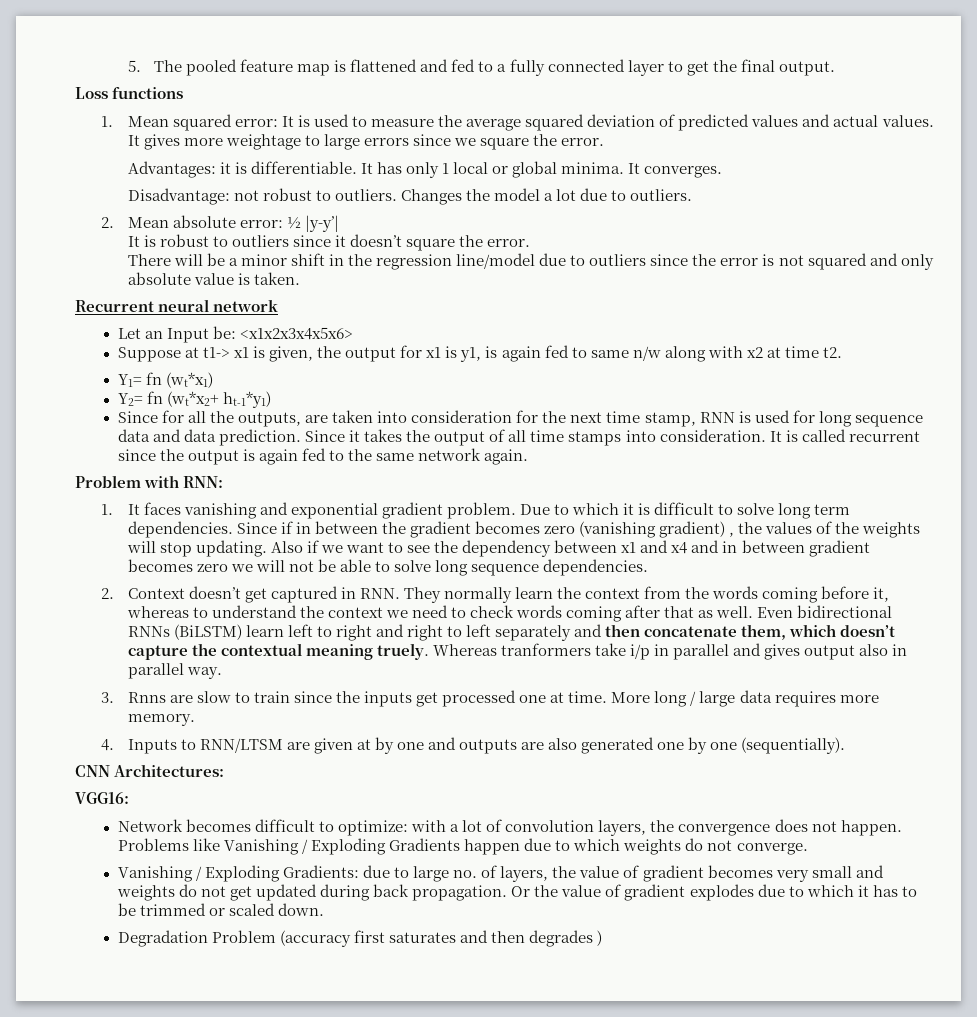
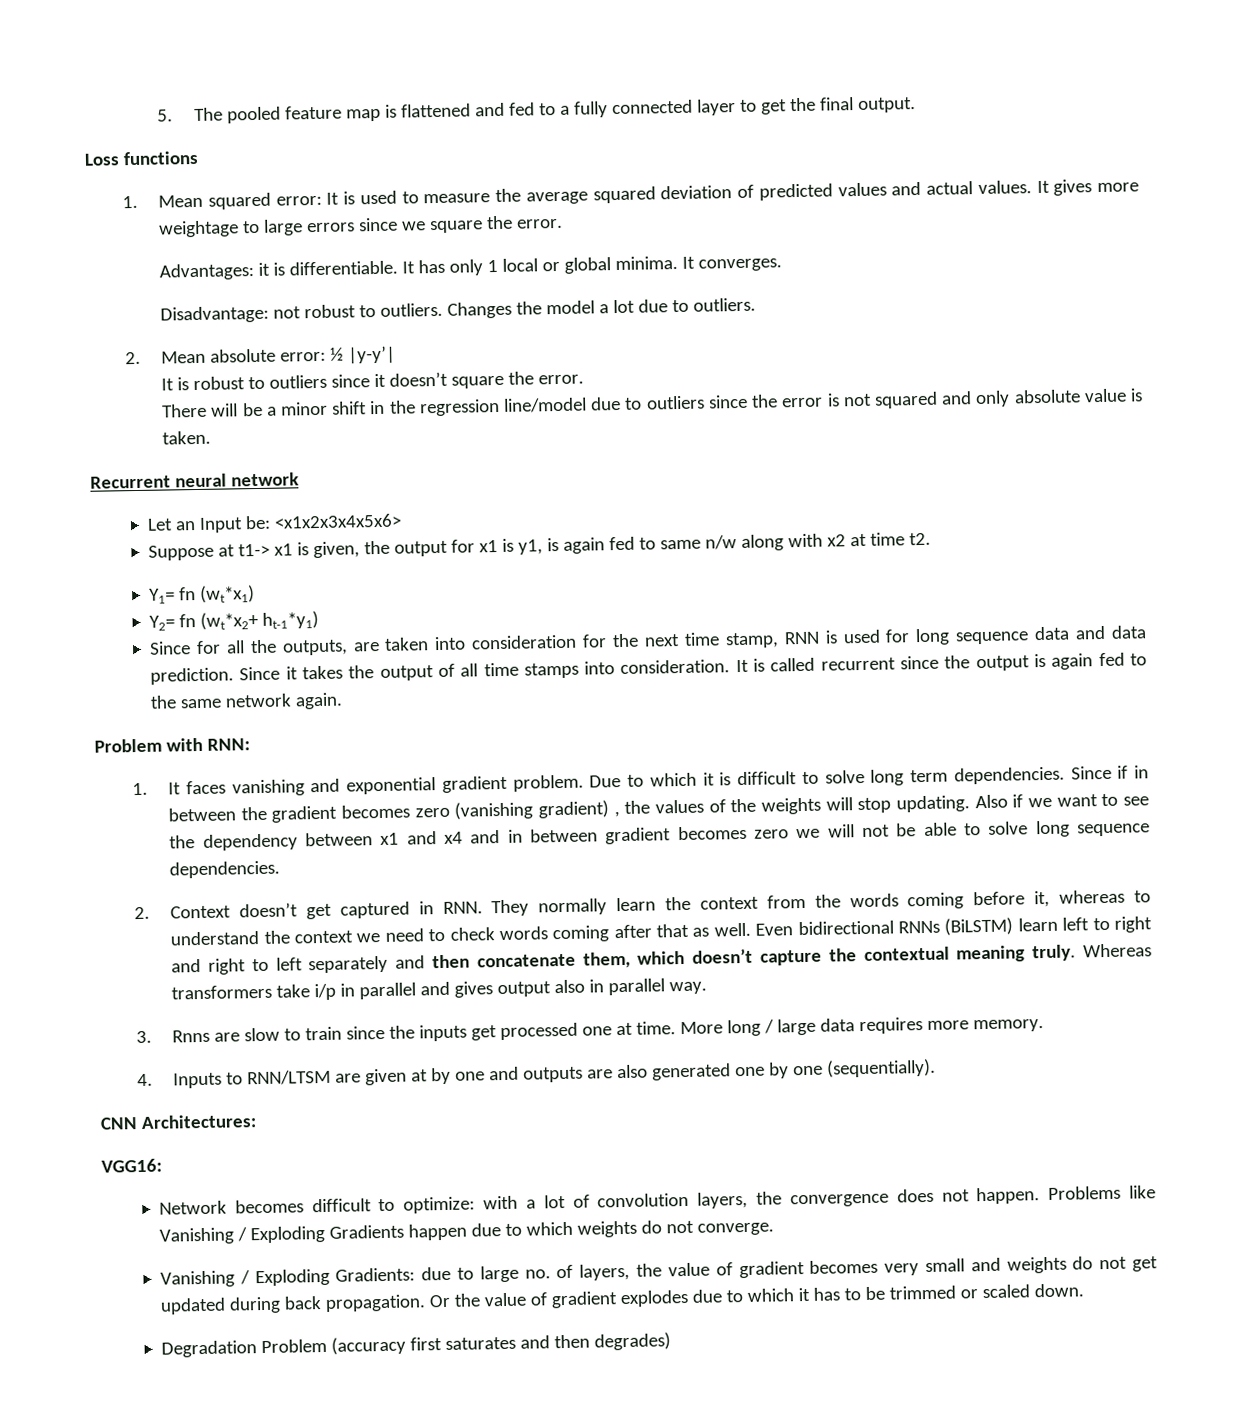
- Even bidirectional RNNs (BiLSTM) learn left to right and right to left separately and then concatenate them, which doesn’t capture the contextual meaning truely. Whereas tranformers take i/p in parallel and gives output also in parallel way.
+ Even bidirectional RNNs (BiLSTM) learn left to right and right to left separately and then concatenate them, which doesn’t capture the contextual meaning truly. Whereas transformers take i/p in parallel and gives output also in parallel way.
- Degradation Problem (accuracy first saturates and then degrades )
+ Degradation Problem (accuracy first saturates and then degrades)

